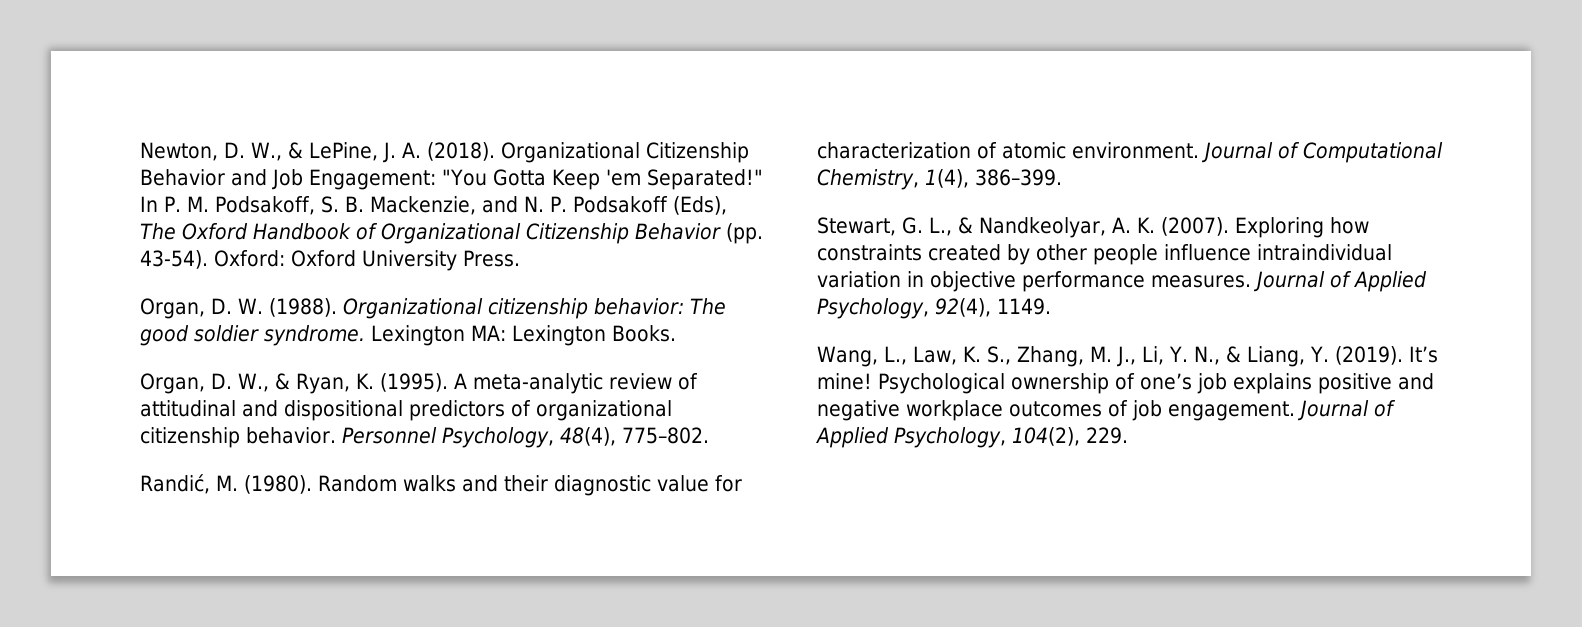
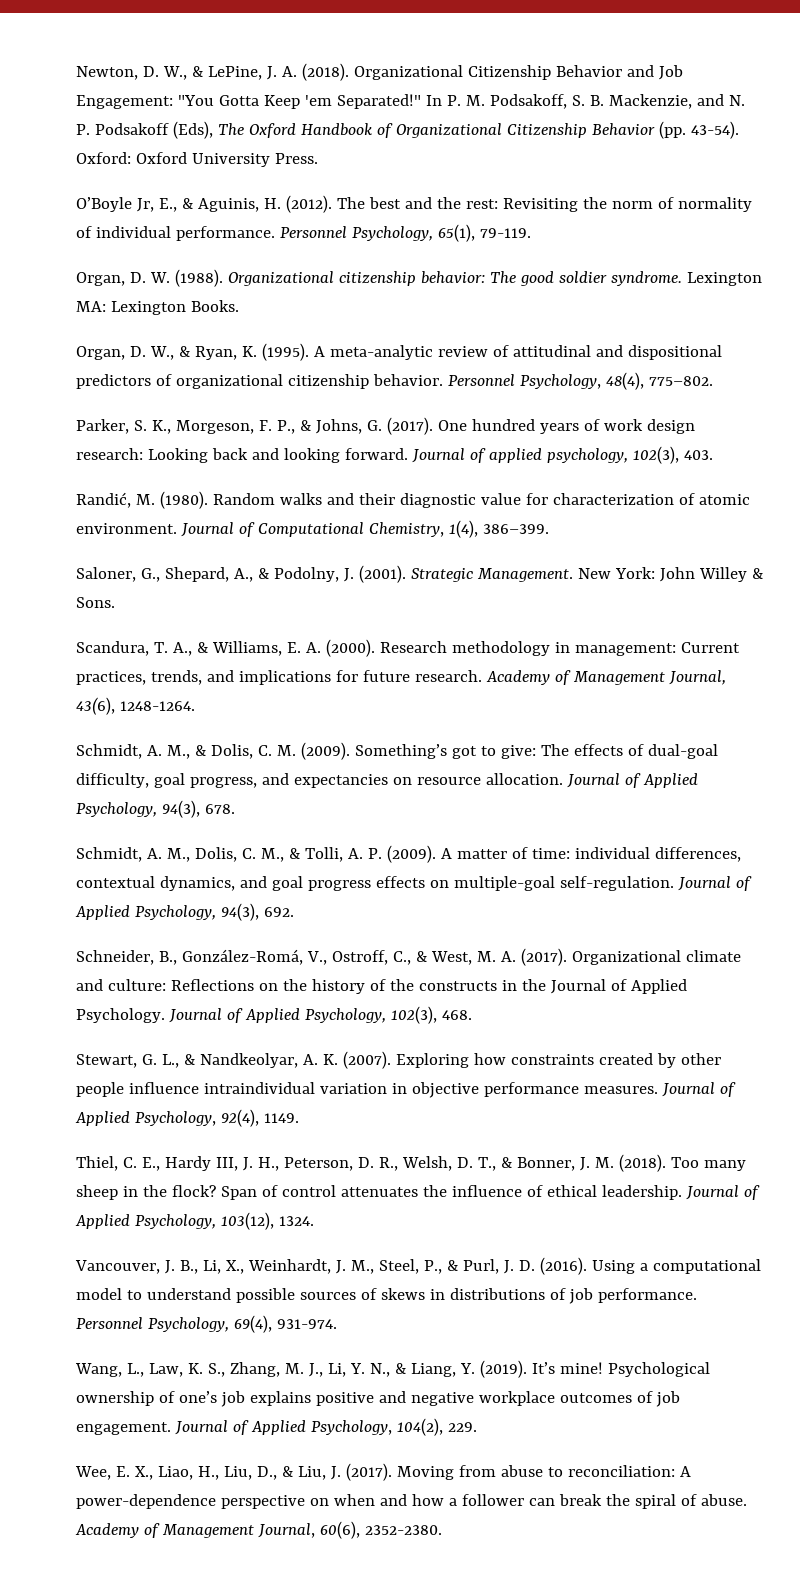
+ O’Boyle Jr, E., & Aguinis, H. (2012). The best and the rest: Revisiting the norm of normality of individual performance. Personnel Psychology, 65(1), 79-119.
+ Parker, S. K., Morgeson, F. P., & Johns, G. (2017). One hundred years of work design research: Looking back and looking forward. Journal of applied psychology, 102(3), 403.
+ Saloner, G., Shepard, A., & Podolny, J. (2001). Strategic Management. New York: John Willey & Sons.
+ Scandura, T. A., & Williams, E. A. (2000). Research methodology in management: Current practices, trends, and implications for future research. Academy of Management Journal, 43(6), 1248-1264.
+ Schmidt, A. M., & Dolis, C. M. (2009). Something’s got to give: The effects of dual-goal difficulty, goal progress, and expectancies on resource allocation. Journal of Applied Psychology, 94(3), 678.
+ Schmidt, A. M., Dolis, C. M., & Tolli, A. P. (2009). A matter of time: individual differences, contextual dynamics, and goal progress effects on multiple-goal self-regulation. Journal of Applied Psychology, 94(3), 692.
+ Schneider, B., González-Romá, V., Ostroff, C., & West, M. A. (2017). Organizational climate and culture: Reflections on the history of the constructs in the Journal of Applied Psychology. Journal of Applied Psychology, 102(3), 468.
+ Thiel, C. E., Hardy III, J. H., Peterson, D. R., Welsh, D. T., & Bonner, J. M. (2018). Too many sheep in the flock? Span of control attenuates the influence of ethical leadership. Journal of Applied Psychology, 103(12), 1324.
+ Vancouver, J. B., Li, X., Weinhardt, J. M., Steel, P., & Purl, J. D. (2016). Using a computational model to understand possible sources of skews in distributions of job performance. Personnel Psychology, 69(4), 931-974.
+ Wee, E. X., Liao, H., Liu, D., & Liu, J. (2017). Moving from abuse to reconciliation: A power-dependence perspective on when and how a follower can break the spiral of abuse. Academy of Management Journal, 60(6), 2352-2380.

